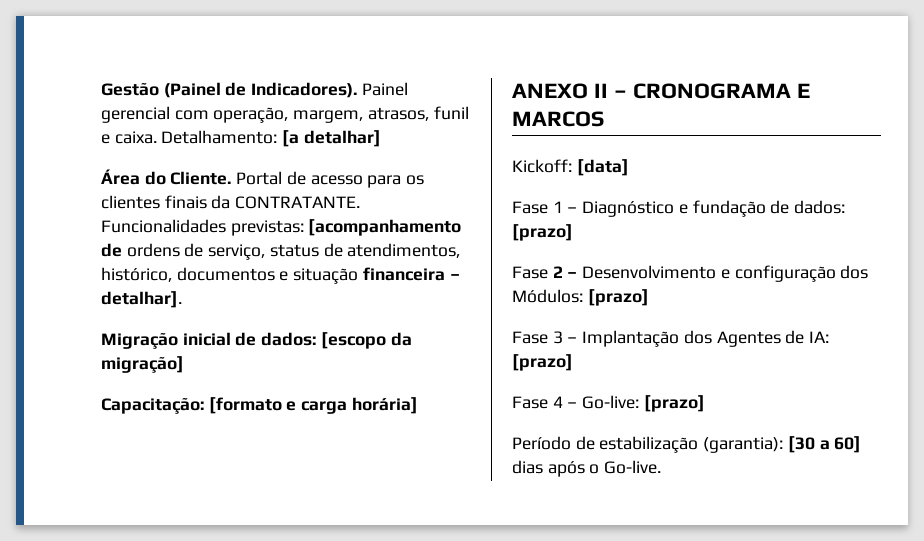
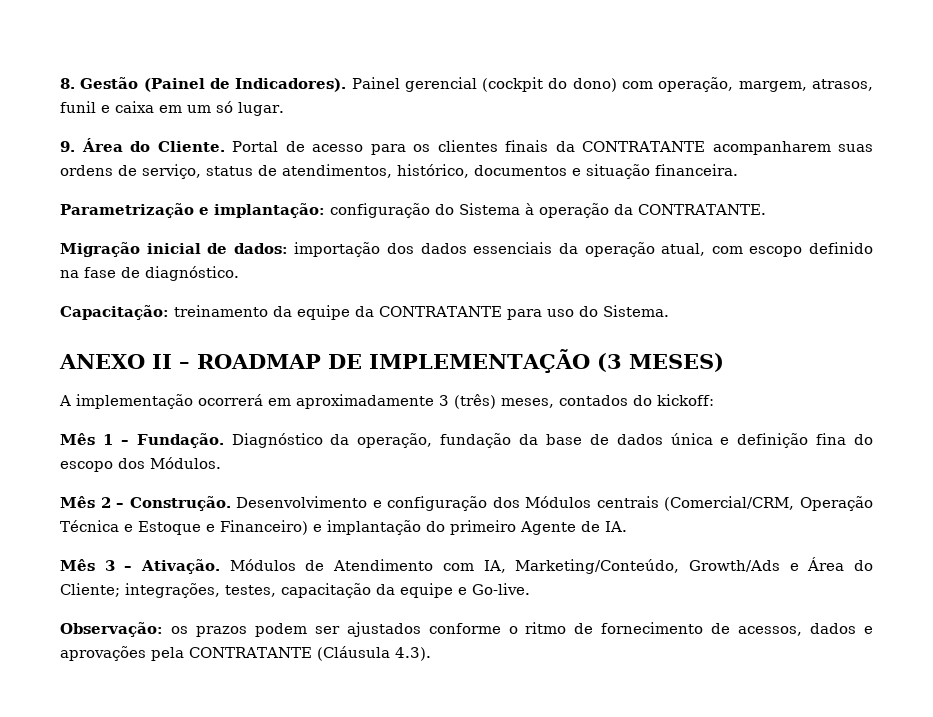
- Gestão (Painel de Indicadores).
+ 8. Gestão (Painel de Indicadores).
- Painel gerencial com operação, margem, atrasos, funil e caixa. Detalhamento: [a detalhar]
- Área do Cliente.
+ Painel gerencial (cockpit do dono) com operação, margem, atrasos, funil e caixa em um só lugar.
+ 9. Área do Cliente.
- Portal de acesso para os clientes finais da CONTRATANTE. Funcionalidades previstas: [acompanhamento de ordens de serviço, status de atendimentos, histórico, documentos e situação financeira – detalhar].
- Migração inicial de dados: [escopo da migração]
- Capacitação: [formato e carga horária]
- ANEXO II – CRONOGRAMA E MARCOS
- Kickoff: [data]
- Fase 1 – Diagnóstico e fundação de dados: [prazo]
- Fase 2 – Desenvolvimento e configuração dos Módulos: [prazo]
- Fase 3 – Implantação dos Agentes de IA: [prazo]
- Fase 4 – Go-live: [prazo]
- Período de estabilização (garantia): [30 a 60] dias após o Go-live.
+ Portal de acesso para os clientes finais da CONTRATANTE acompanharem suas ordens de serviço, status de atendimentos, histórico, documentos e situação financeira.
+ Parametrização e implantação: configuração do Sistema à operação da CONTRATANTE.
+ Migração inicial de dados: importação dos dados essenciais da operação atual, com escopo definido na fase de diagnóstico.
+ Capacitação: treinamento da equipe da CONTRATANTE para uso do Sistema.
+ ANEXO II – ROADMAP DE IMPLEMENTAÇÃO (3 MESES)
+ A implementação ocorrerá em aproximadamente 3 (três) meses, contados do kickoff:
+ Mês 1 – Fundação. Diagnóstico da operação, fundação da base de dados única e definição fina do escopo dos Módulos.
+ Mês 2 – Construção. Desenvolvimento e configuração dos Módulos centrais (Comercial/CRM, Operação Técnica e Estoque e Financeiro) e implantação do primeiro Agente de IA.
+ Mês 3 – Ativação. Módulos de Atendimento com IA, Marketing/Conteúdo, Growth/Ads e Área do Cliente; integrações, testes, capacitação da equipe e Go-live.
+ Observação: os prazos podem ser ajustados conforme o ritmo de fornecimento de acessos, dados e aprovações pela CONTRATANTE (Cláusula 4.3).

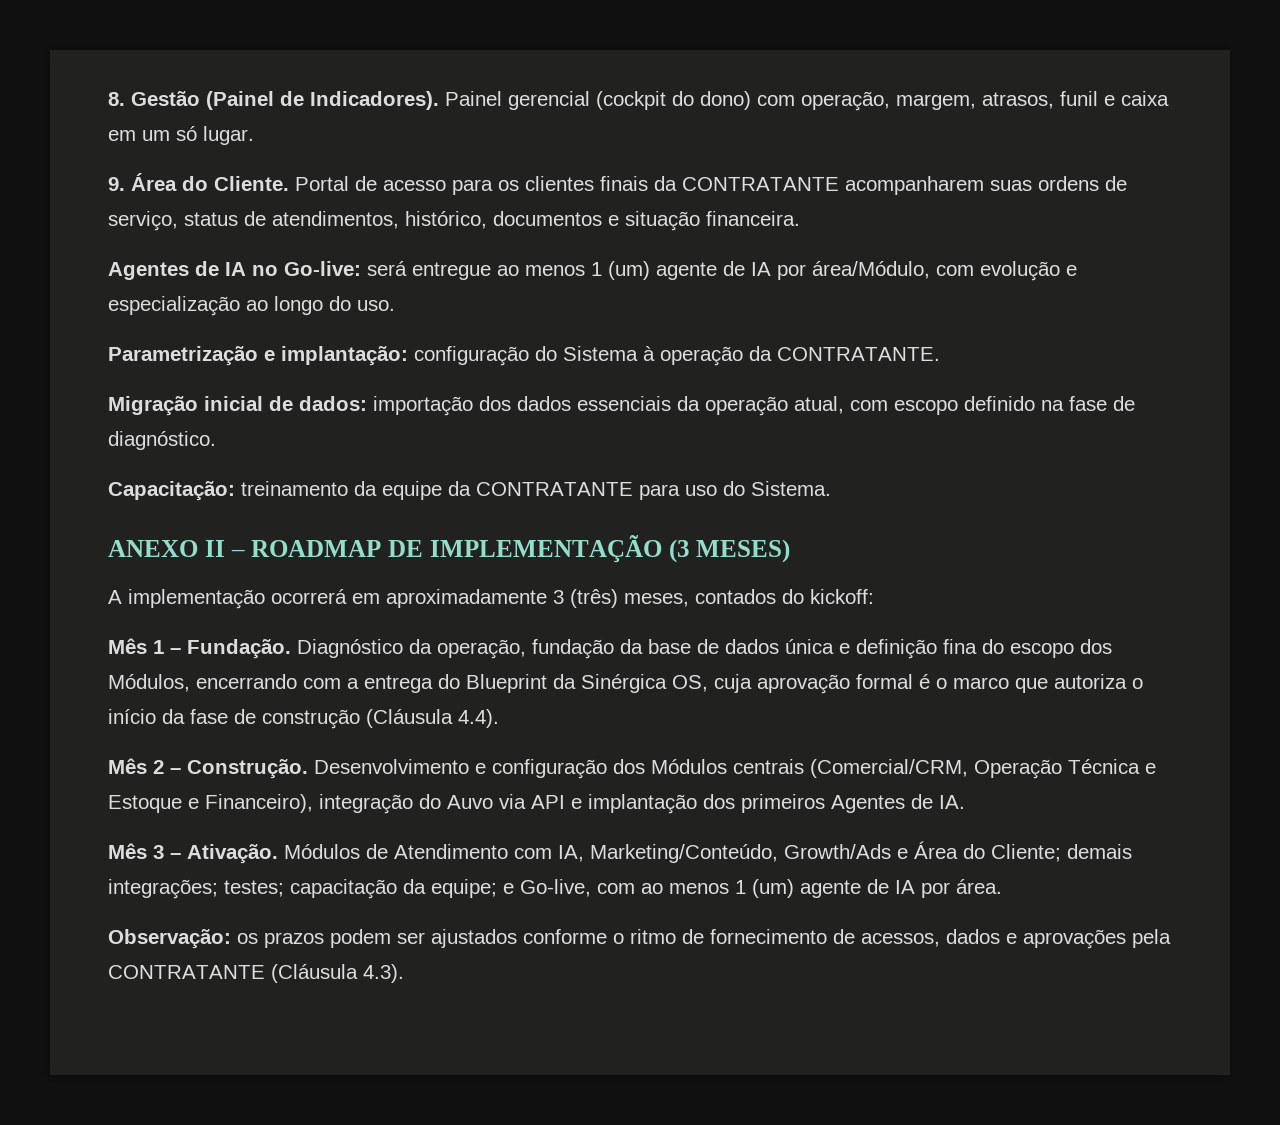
+ Agentes de IA no Go-live: será entregue ao menos 1 (um) agente de IA por área/Módulo, com evolução e especialização ao longo do uso.
- Diagnóstico da operação, fundação da base de dados única e definição fina do escopo dos Módulos.
+ Diagnóstico da operação, fundação da base de dados única e definição fina do escopo dos Módulos, encerrando com a entrega do Blueprint da Sinérgica OS, cuja aprovação formal é o marco que autoriza o início da fase de construção (Cláusula 4.4).
- Desenvolvimento e configuração dos Módulos centrais (Comercial/CRM, Operação Técnica e Estoque e Financeiro) e implantação do primeiro Agente de IA.
+ Desenvolvimento e configuração dos Módulos centrais (Comercial/CRM, Operação Técnica e Estoque e Financeiro), integração do Auvo via API e implantação dos primeiros Agentes de IA.
- Módulos de Atendimento com IA, Marketing/Conteúdo, Growth/Ads e Área do Cliente; integrações, testes, capacitação da equipe e Go-live.
+ Módulos de Atendimento com IA, Marketing/Conteúdo, Growth/Ads e Área do Cliente; demais integrações; testes; capacitação da equipe; e Go-live, com ao menos 1 (um) agente de IA por área.

